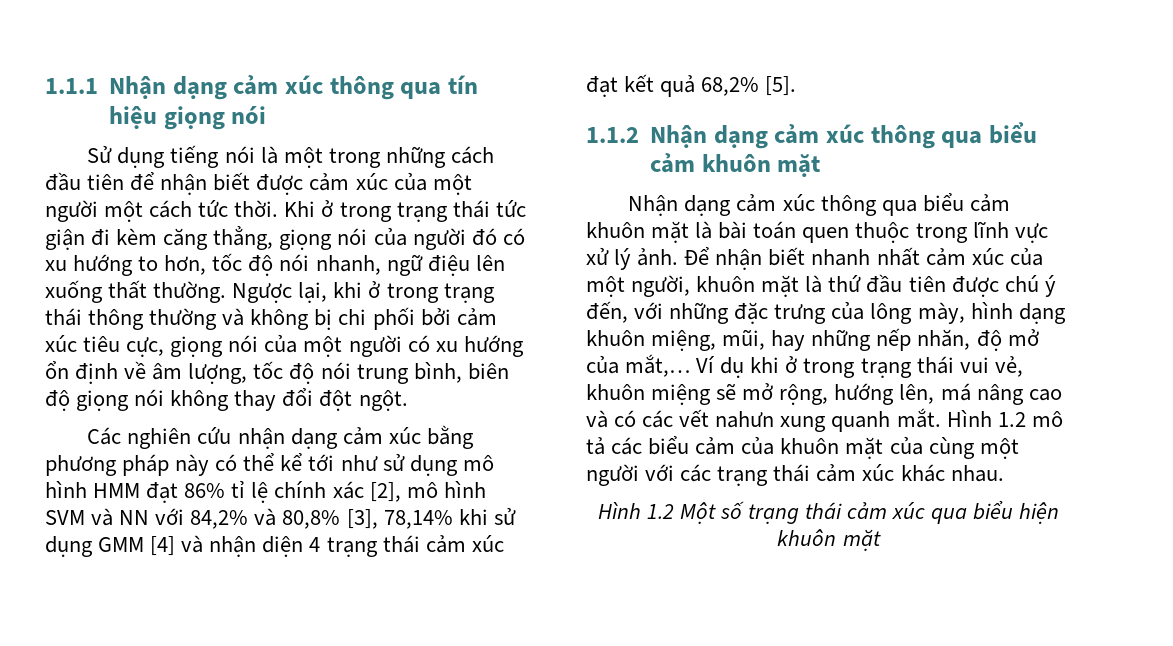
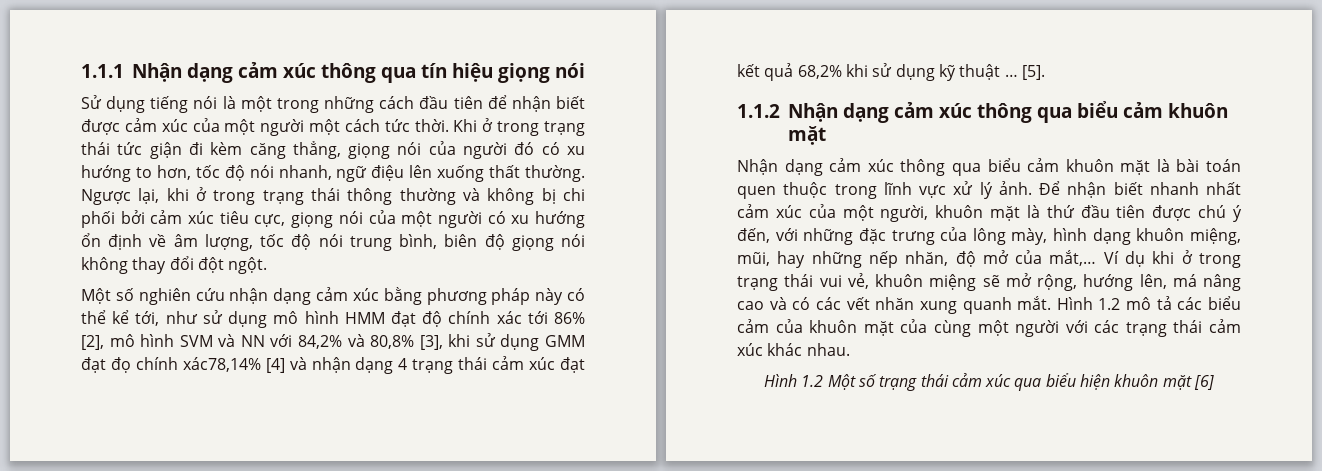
- Các nghiên cứu nhận dạng cảm xúc bằng phương pháp này có thể kể tới như sử dụng mô hình HMM đạt 86% tỉ lệ chính xác [2], mô hình SVM và NN với 84,2% và 80,8% [3], 78,14% khi sử dụng GMM [4] và nhận diện 4 trạng thái cảm xúc đạt kết quả 68,2% [5].
+ Một số nghiên cứu nhận dạng cảm xúc bằng phương pháp này có thể kể tới, như sử dụng mô hình HMM đạt độ chính xác tới 86% [2], mô hình SVM và NN với 84,2% và 80,8% [3], khi sử dụng GMM đạt đọ chính xác78,14% [4] và nhận dạng 4 trạng thái cảm xúc đạt kết quả 68,2% khi sử dụng kỹ thuật … [5].
- Ví dụ khi ở trong trạng thái vui vẻ, khuôn miệng sẽ mở rộng, hướng lên, má nâng cao và có các vết nahưn xung quanh mắt.
+ Ví dụ khi ở trong trạng thái vui vẻ, khuôn miệng sẽ mở rộng, hướng lên, má nâng cao và có các vết nhăn xung quanh mắt.
- Hình 1.2 Một số trạng thái cảm xúc qua biểu hiện khuôn mặt
+ Hình 1.2 Một số trạng thái cảm xúc qua biểu hiện khuôn mặt [6]

